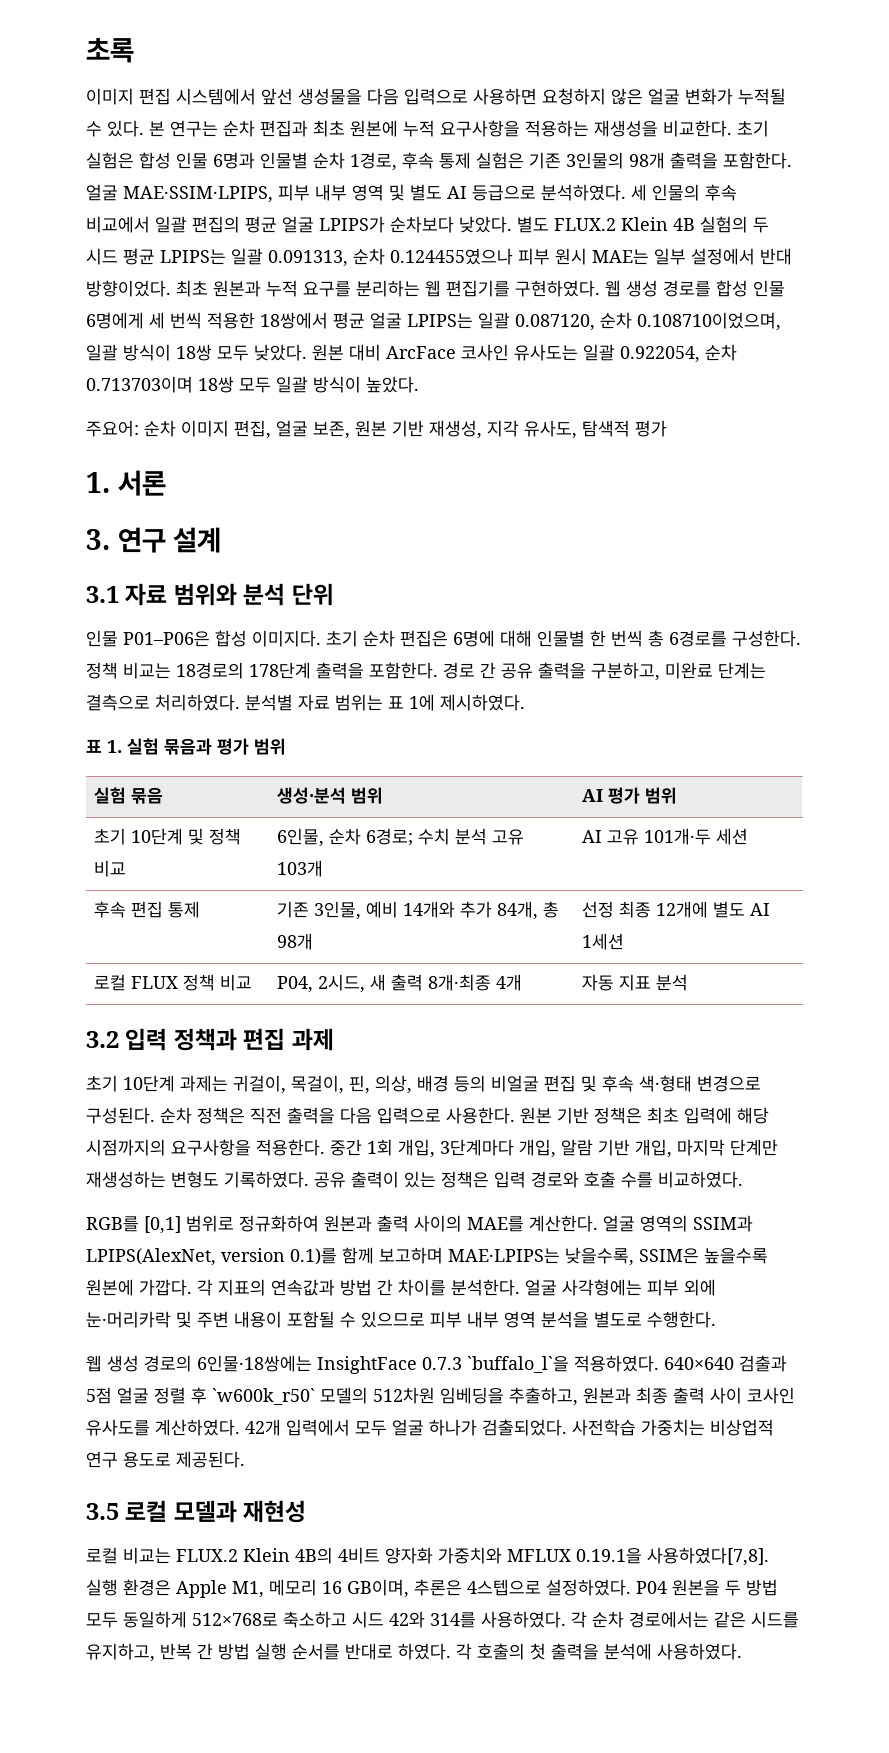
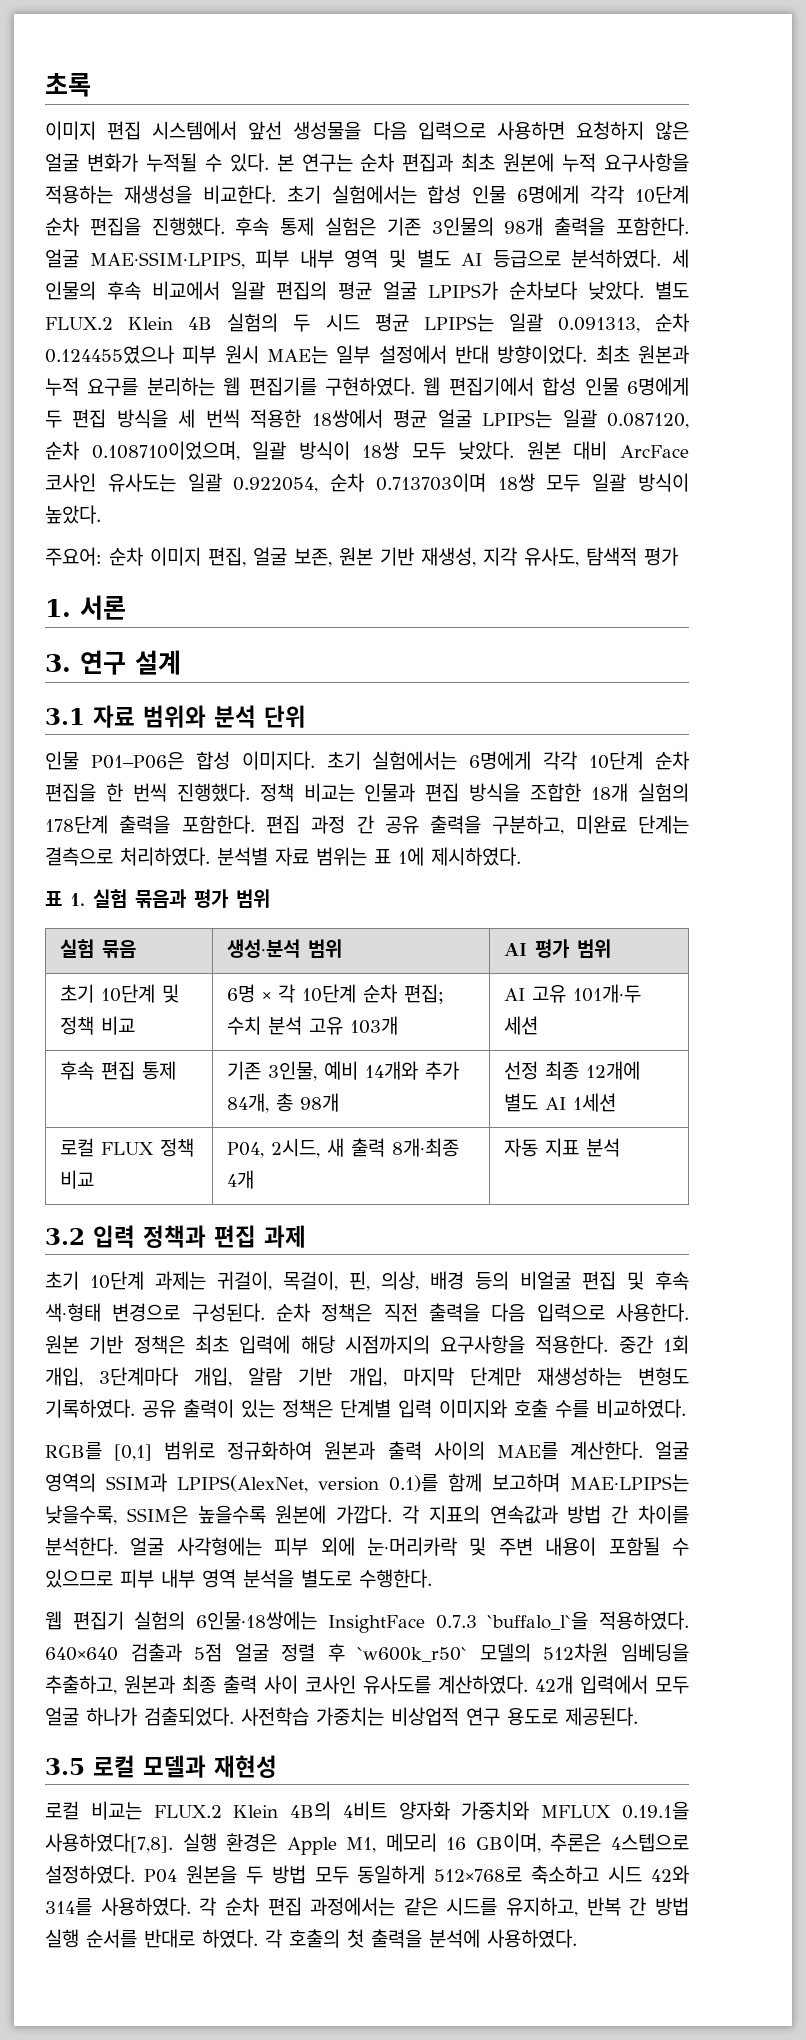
- 초기 실험은 합성 인물 6명과 인물별 순차 1경로, 후속 통제 실험은 기존 3인물의 98개 출력을 포함한다.
+ 초기 실험에서는 합성 인물 6명에게 각각 10단계 순차 편집을 진행했다. 후속 통제 실험은 기존 3인물의 98개 출력을 포함한다.
- 웹 생성 경로를 합성 인물 6명에게 세 번씩 적용한 18쌍에서 평균 얼굴 LPIPS는 일괄 0.087120, 순차 0.108710이었으며, 일괄 방식이 18쌍 모두 낮았다.
+ 웹 편집기에서 합성 인물 6명에게 두 편집 방식을 세 번씩 적용한 18쌍에서 평균 얼굴 LPIPS는 일괄 0.087120, 순차 0.108710이었으며, 일괄 방식이 18쌍 모두 낮았다.
- 초기 순차 편집은 6명에 대해 인물별 한 번씩 총 6경로를 구성한다. 정책 비교는 18경로의 178단계 출력을 포함한다.
+ 초기 실험에서는 6명에게 각각 10단계 순차 편집을 한 번씩 진행했다. 정책 비교는 인물과 편집 방식을 조합한 18개 실험의 178단계 출력을 포함한다.
- 경로 간 공유 출력을 구분하고, 미완료 단계는 결측으로 처리하였다.
+ 편집 과정 간 공유 출력을 구분하고, 미완료 단계는 결측으로 처리하였다.
- 초기 10단계 및 정책 비교 | 6인물, 순차 6경로; 수치 분석 고유 103개 | AI 고유 101개·두 세션
+ 초기 10단계 및 정책 비교 | 6명 × 각 10단계 순차 편집; 수치 분석 고유 103개 | AI 고유 101개·두 세션
- 공유 출력이 있는 정책은 입력 경로와 호출 수를 비교하였다.
+ 공유 출력이 있는 정책은 단계별 입력 이미지와 호출 수를 비교하였다.
- 웹 생성 경로의 6인물·18쌍에는 InsightFace 0.7.3 `buffalo_l`을 적용하였다.
+ 웹 편집기 실험의 6인물·18쌍에는 InsightFace 0.7.3 `buffalo_l`을 적용하였다.
- 각 순차 경로에서는 같은 시드를 유지하고, 반복 간 방법 실행 순서를 반대로 하였다.
+ 각 순차 편집 과정에서는 같은 시드를 유지하고, 반복 간 방법 실행 순서를 반대로 하였다.

